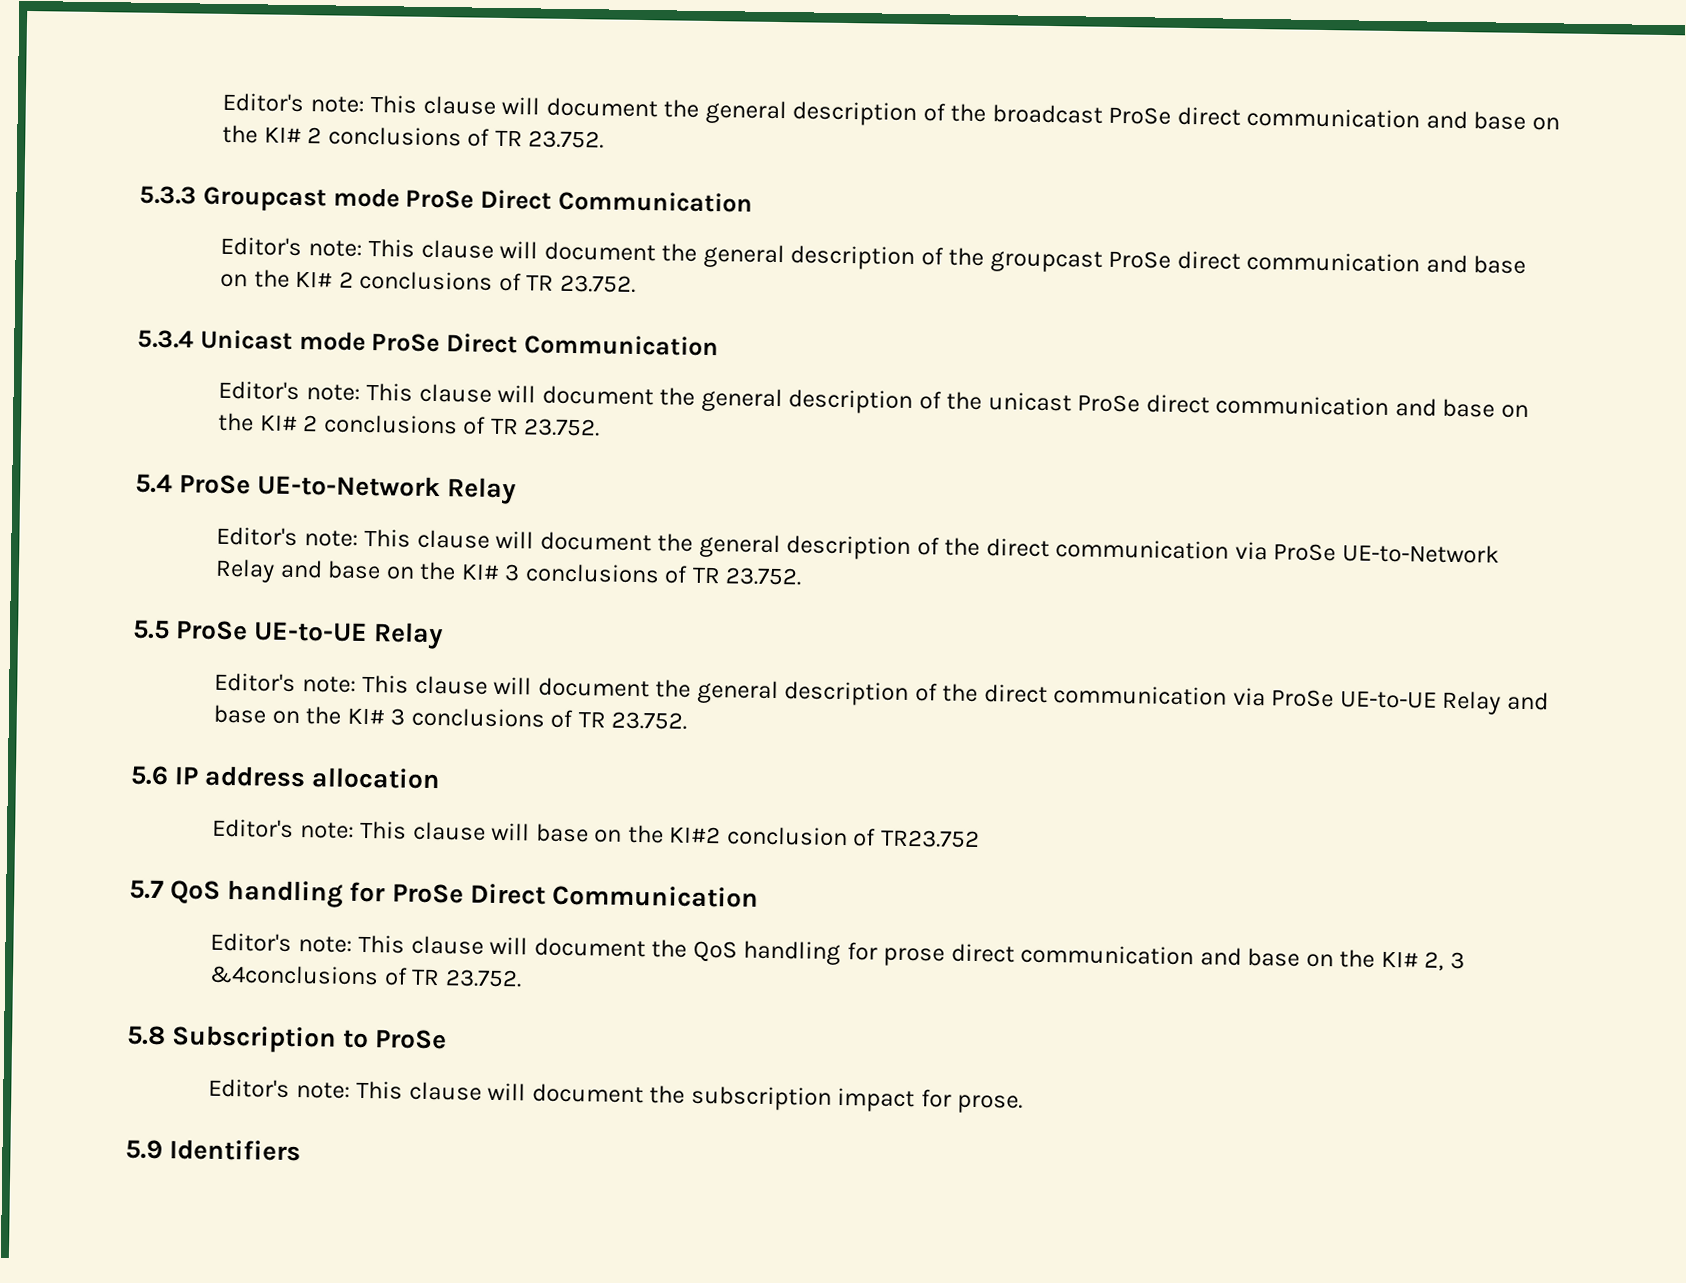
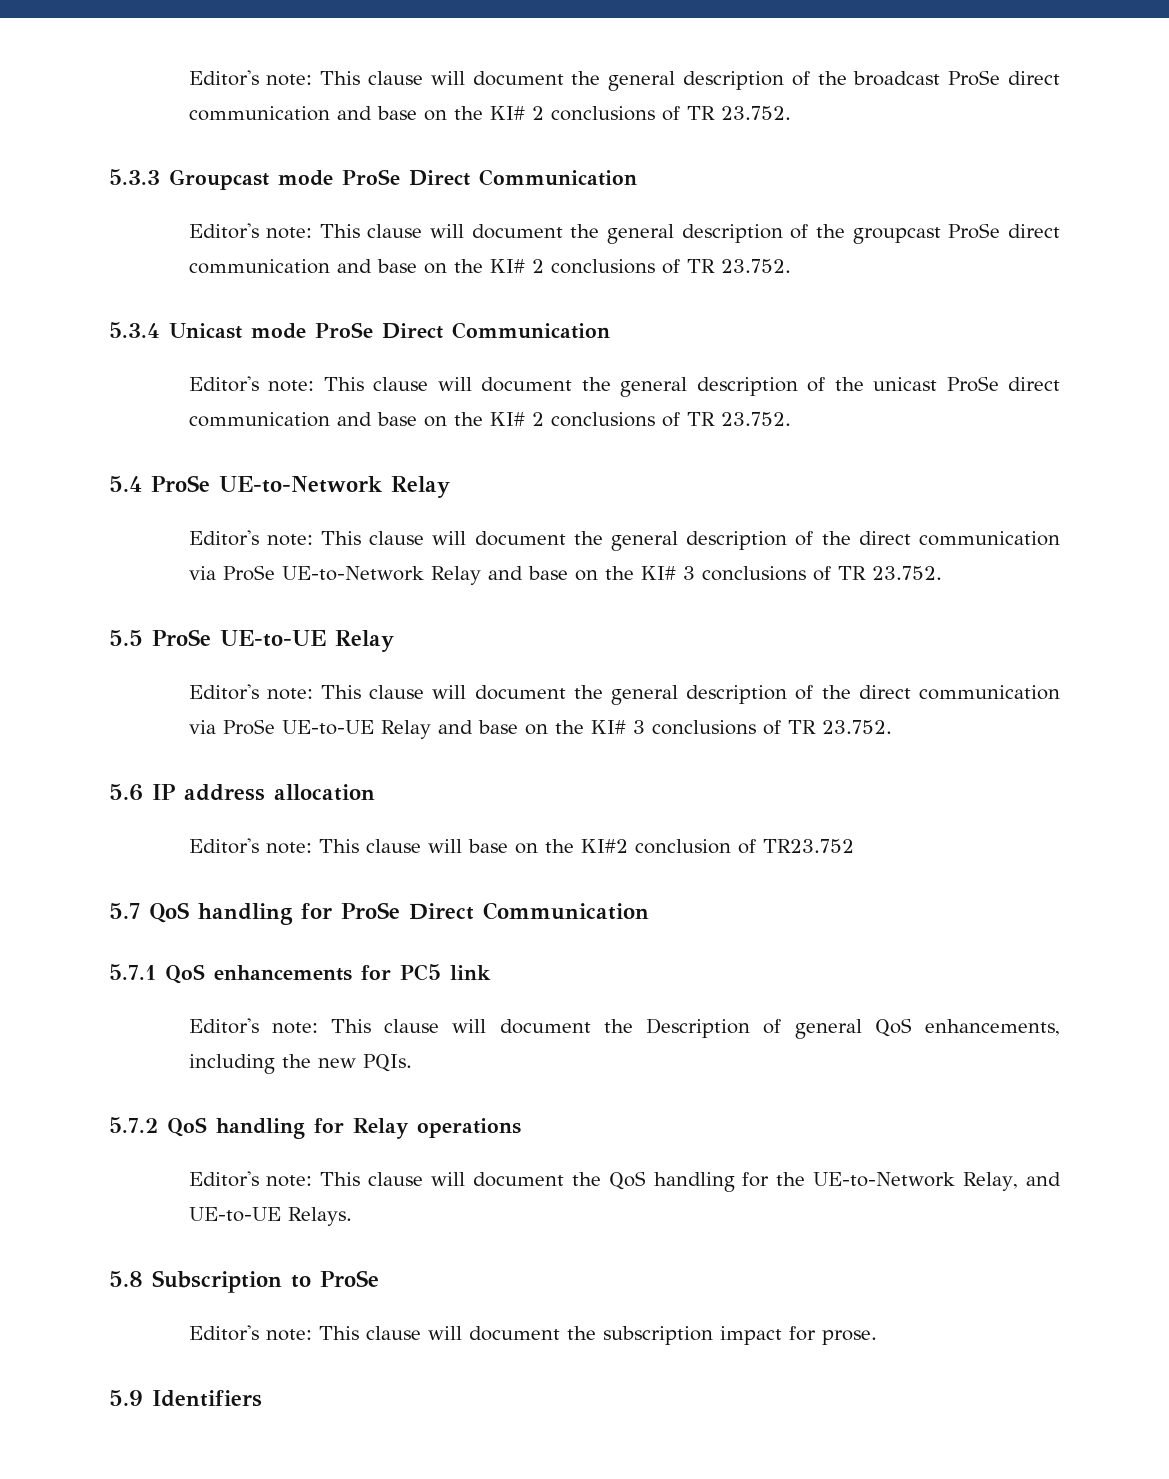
+ 5.7.1 QoS enhancements for PC5 link
+ Editor's note: This clause will document the Description of general QoS enhancements, including the new PQIs.
+ 5.7.2 QoS handling for Relay operations
- Editor's note: This clause will document the QoS handling for prose direct communication and base on the KI# 2, 3 &4conclusions of TR 23.752.
+ Editor's note: This clause will document the QoS handling for the UE-to-Network Relay, and UE-to-UE Relays.

